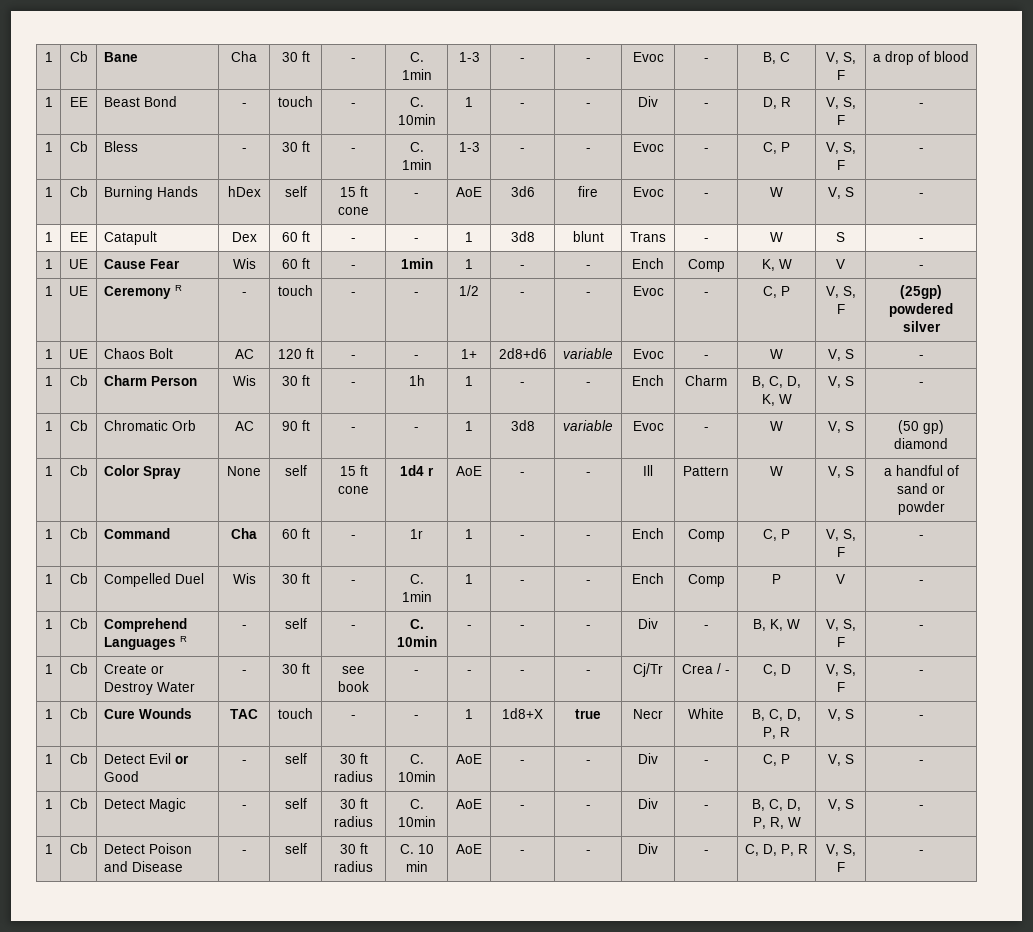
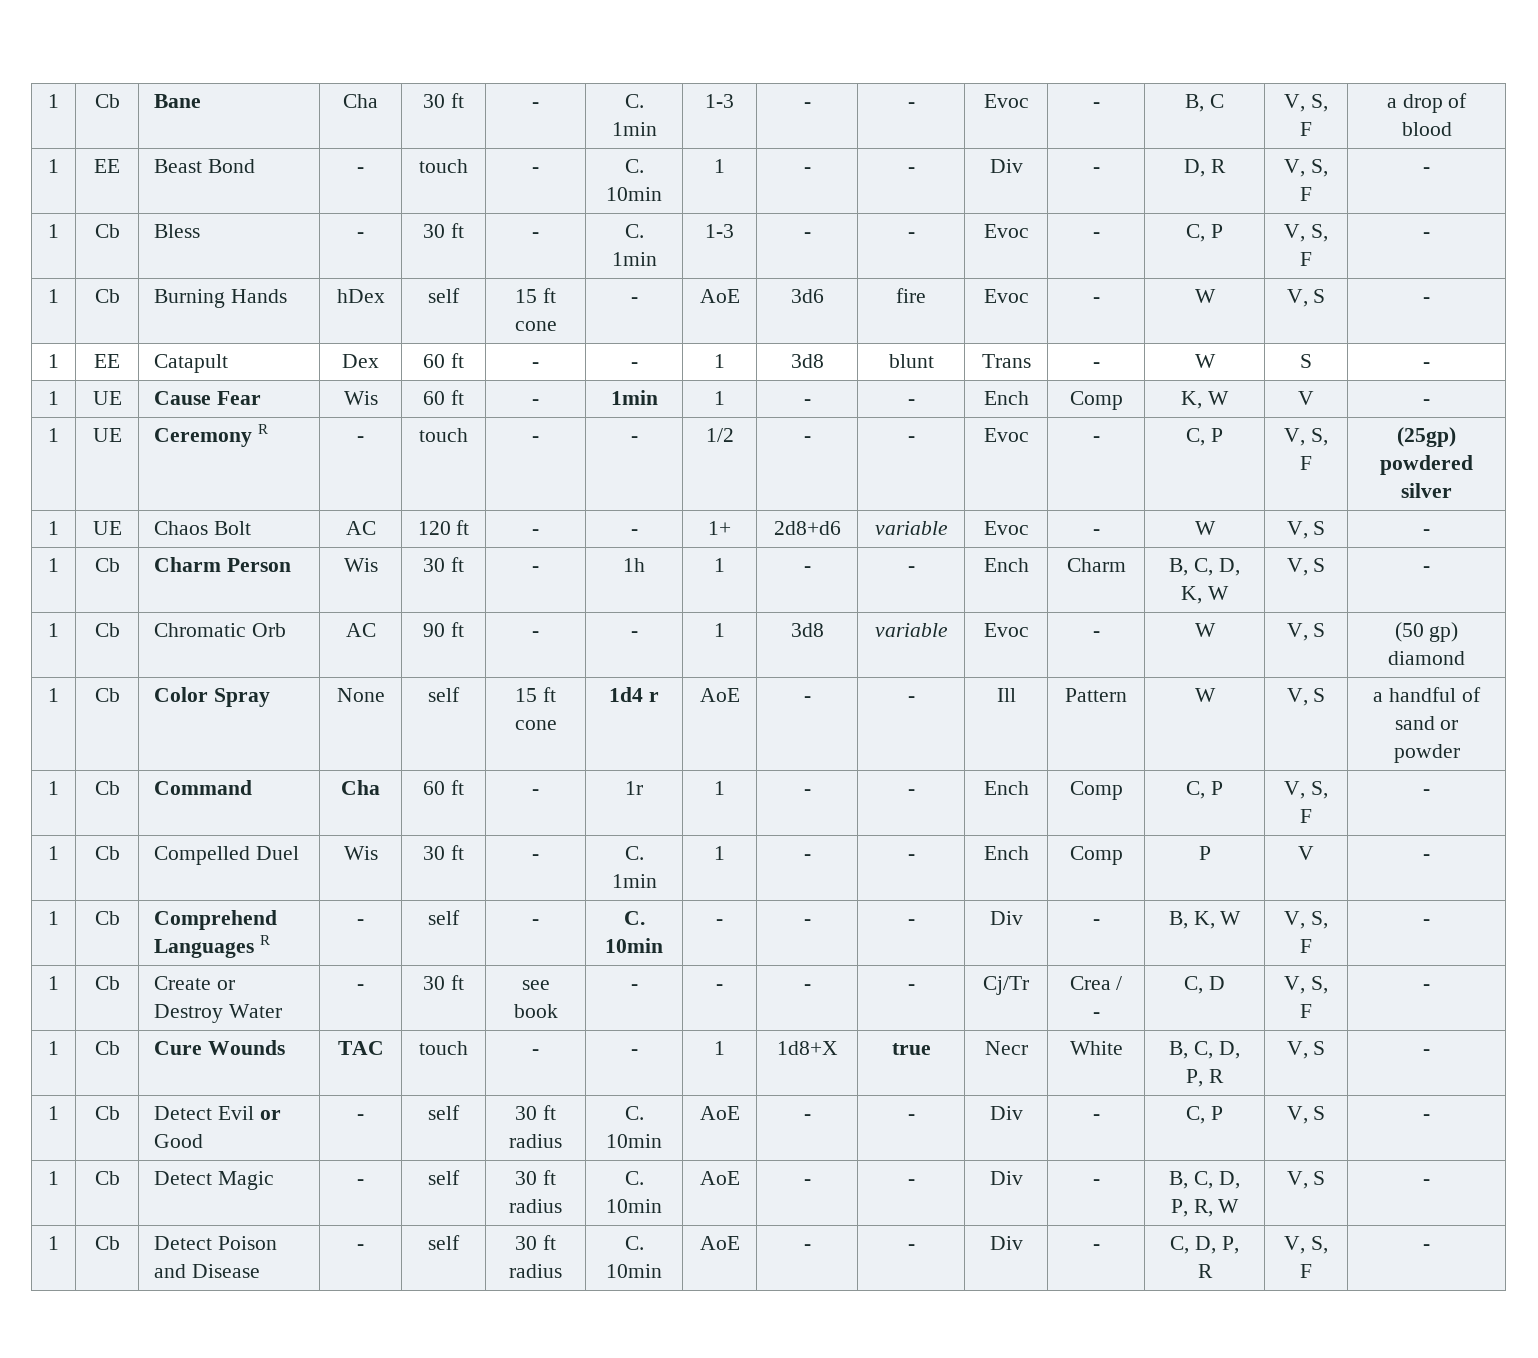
- 1 | Cb | Detect Poison and Disease | - | self | 30 ft radius | C. 10 min | AoE | - | - | Div | - | C, D, P, R | V, S, F | -
+ 1 | Cb | Detect Poison and Disease | - | self | 30 ft radius | C. 10min | AoE | - | - | Div | - | C, D, P, R | V, S, F | -

